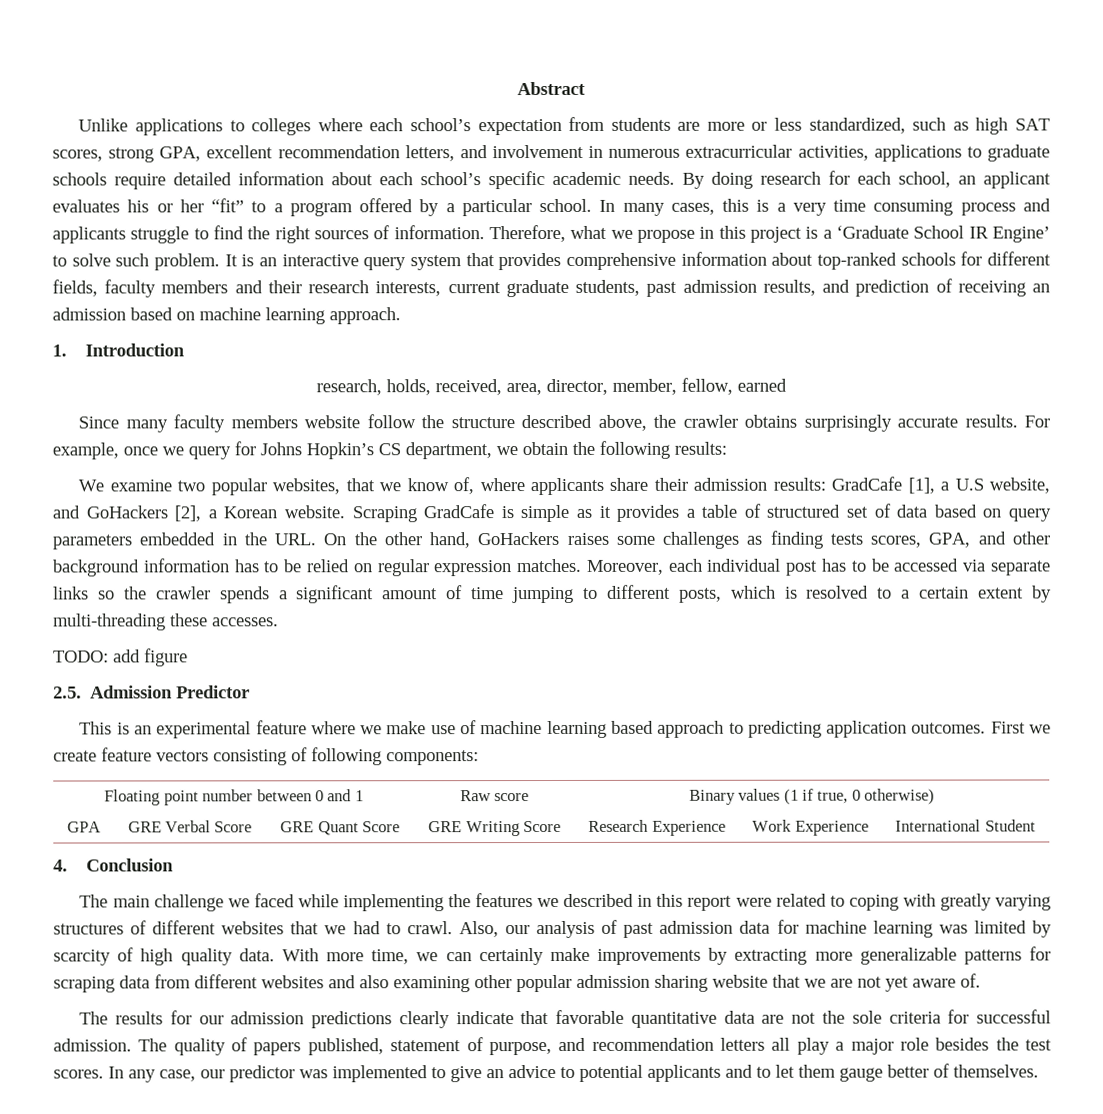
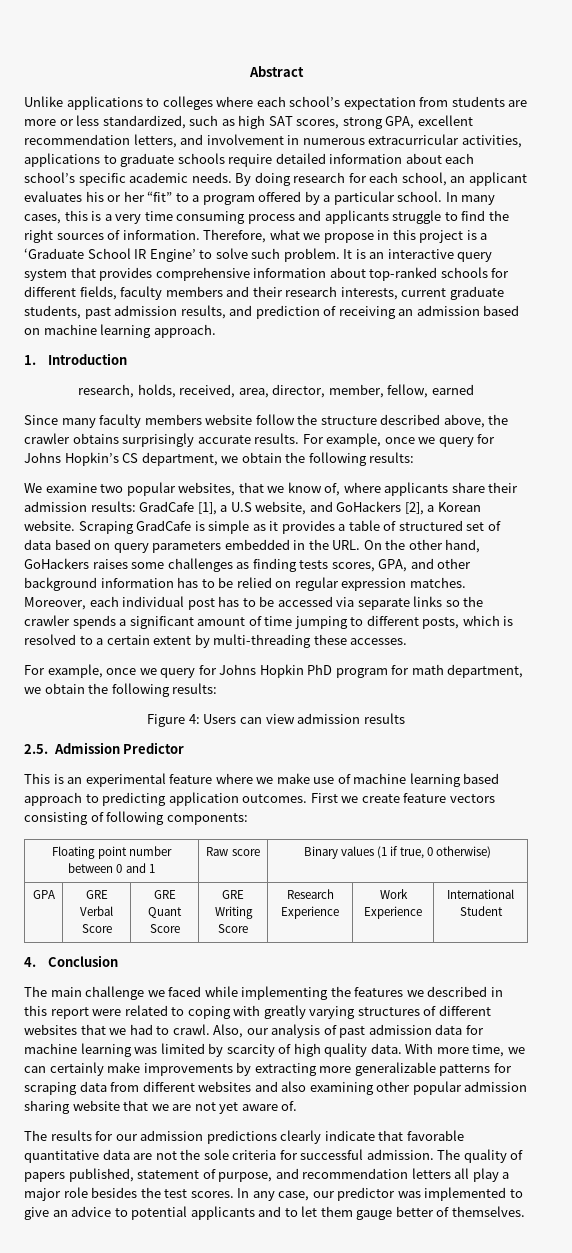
- TODO: add figure
+ For example, once we query for Johns Hopkin PhD program for math department, we obtain the following results:
+ Figure 4: Users can view admission results

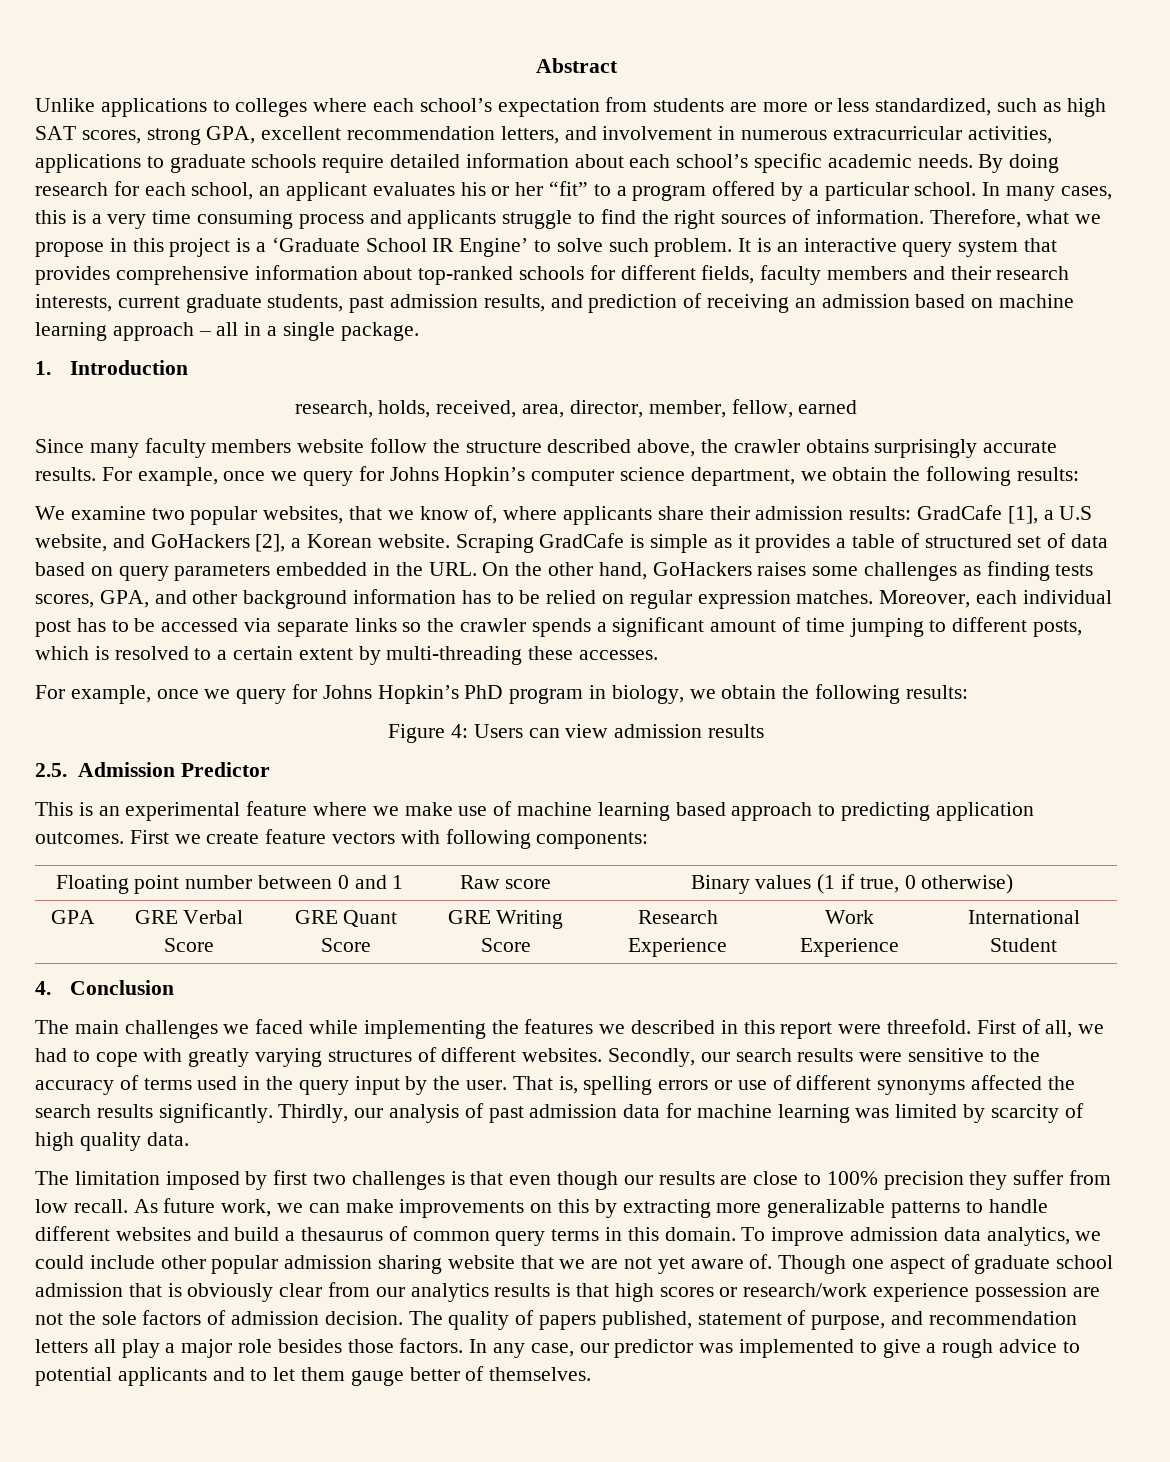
- It is an interactive query system that provides comprehensive information about top-ranked schools for different fields, faculty members and their research interests, current graduate students, past admission results, and prediction of receiving an admission based on machine learning approach.
+ It is an interactive query system that provides comprehensive information about top-ranked schools for different fields, faculty members and their research interests, current graduate students, past admission results, and prediction of receiving an admission based on machine learning approach – all in a single package.
- For example, once we query for Johns Hopkin’s CS department, we obtain the following results:
+ For example, once we query for Johns Hopkin’s computer science department, we obtain the following results:
- For example, once we query for Johns Hopkin PhD program for math department, we obtain the following results:
+ For example, once we query for Johns Hopkin’s PhD program in biology, we obtain the following results:
- First we create feature vectors consisting of following components:
+ First we create feature vectors with following components:
- The main challenge we faced while implementing the features we described in this report were related to coping with greatly varying structures of different websites that we had to crawl. Also, our analysis of past admission data for machine learning was limited by scarcity of high quality data. With more time, we can certainly make improvements by extracting more generalizable patterns for scraping data from different websites and also examining other popular admission sharing website that we are not yet aware of.
- The results for our admission predictions clearly indicate that favorable quantitative data are not the sole criteria for successful admission.
+ The main challenges we faced while implementing the features we described in this report were threefold. First of all, we had to cope with greatly varying structures of different websites. Secondly, our search results were sensitive to the accuracy of terms used in the query input by the user. That is, spelling errors or use of different synonyms affected the search results significantly. Thirdly, our analysis of past admission data for machine learning was limited by scarcity of high quality data.
+ The limitation imposed by first two challenges is that even though our results are close to 100% precision they suffer from low recall. As future work, we can make improvements on this by extracting more generalizable patterns to handle different websites and build a thesaurus of common query terms in this domain. To improve admission data analytics, we could include other popular admission sharing website that we are not yet aware of. Though one aspect of graduate school admission that is obviously clear from our analytics results is that high scores or research/work experience possession are not the sole factors of admission decision.
- The quality of papers published, statement of purpose, and recommendation letters all play a major role besides the test scores.
+ The quality of papers published, statement of purpose, and recommendation letters all play a major role besides those factors.
- In any case, our predictor was implemented to give an advice to potential applicants and to let them gauge better of themselves.
+ In any case, our predictor was implemented to give a rough advice to potential applicants and to let them gauge better of themselves.

